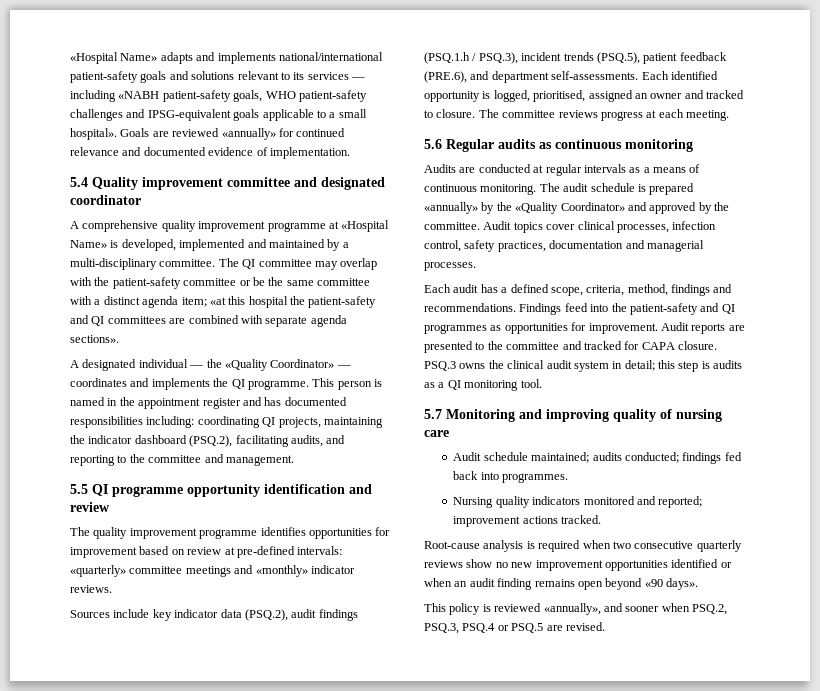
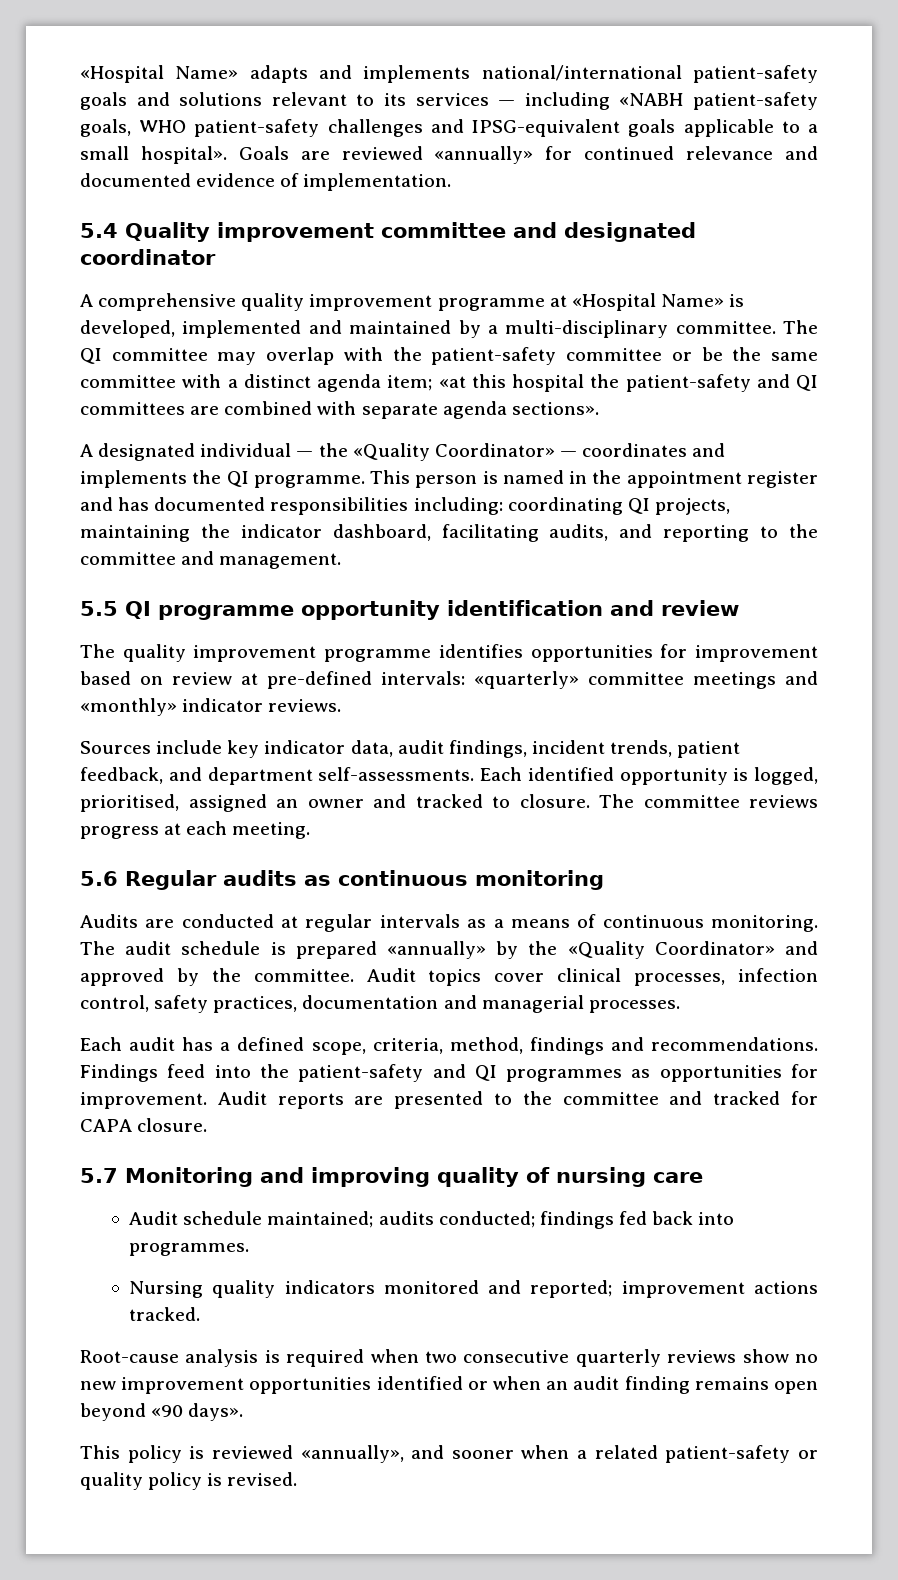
- This person is named in the appointment register and has documented responsibilities including: coordinating QI projects, maintaining the indicator dashboard (PSQ.2), facilitating audits, and reporting to the committee and management.
+ This person is named in the appointment register and has documented responsibilities including: coordinating QI projects, maintaining the indicator dashboard, facilitating audits, and reporting to the committee and management.
- Sources include key indicator data (PSQ.2), audit findings (PSQ.1.h / PSQ.3), incident trends (PSQ.5), patient feedback (PRE.6), and department self-assessments.
+ Sources include key indicator data, audit findings, incident trends, patient feedback, and department self-assessments.
- PSQ.3 owns the clinical audit system in detail; this step is audits as a QI monitoring tool.
- This policy is reviewed «annually», and sooner when PSQ.2, PSQ.3, PSQ.4 or PSQ.5 are revised.
+ This policy is reviewed «annually», and sooner when a related patient-safety or quality policy is revised.

